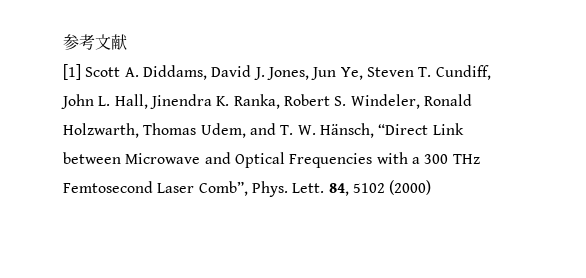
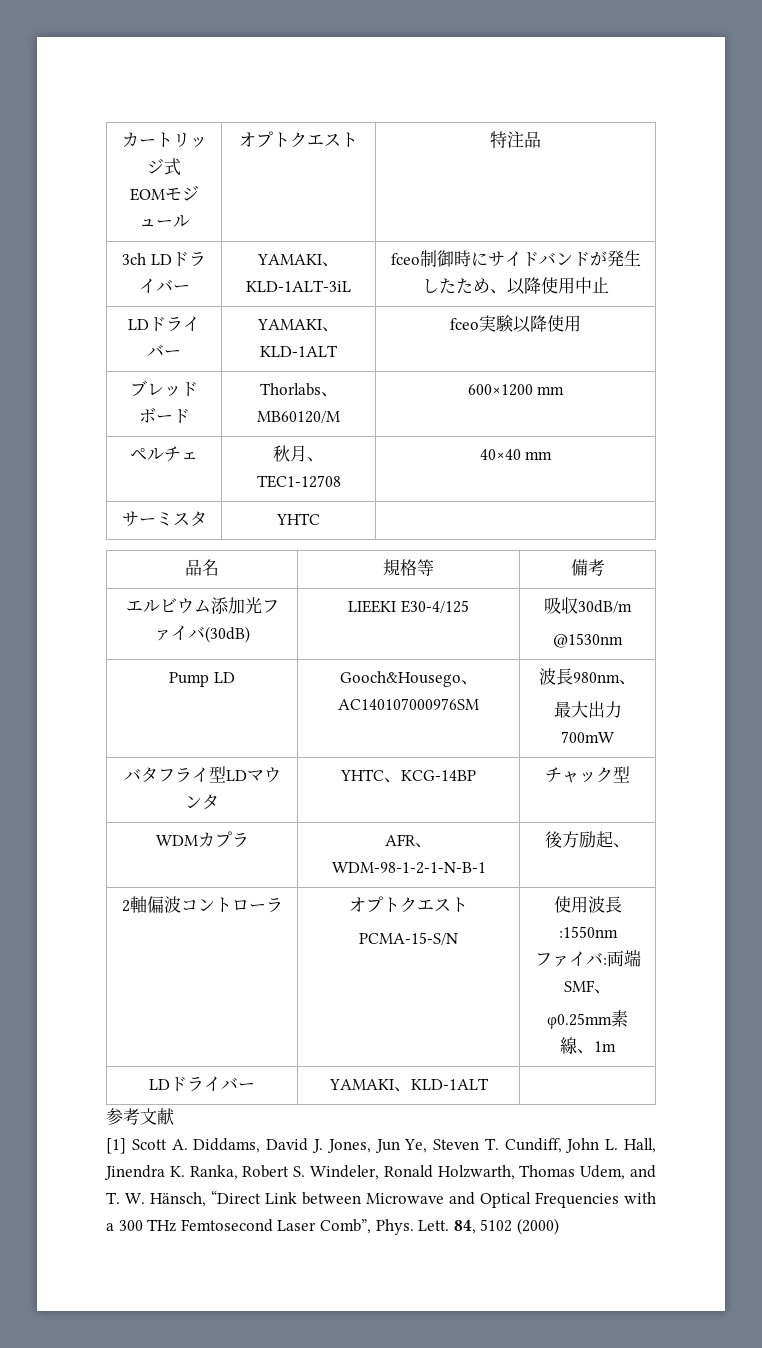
+ カートリッジ式
+ EOMモジュール | オプトクエスト | 特注品
+ 3ch LDドライバー | YAMAKI、KLD-1ALT-3iL | fceo制御時にサイドバンドが発生したため、以降使用中止
+ LDドライバー | YAMAKI、KLD-1ALT | fceo実験以降使用
+ ブレッドボード | Thorlabs、MB60120/M | 600×1200 mm
+ ペルチェ | 秋月、TEC1-12708 | 40×40 mm
+ サーミスタ | YHTC |
+ 品名 | 規格等 | 備考
+ エルビウム添加光ファイバ(30dB) | LIEEKI E30-4/125 | 吸収30dB/m
+ @1530nm
+ Pump LD | Gooch&Housego、AC140107000976SM | 波長980nm、
+ 最大出力700mW
+ バタフライ型LDマウンタ | YHTC、KCG-14BP | チャック型
+ WDMカプラ | AFR、WDM-98-1-2-1-N-B-1 | 後方励起、
+ 2軸偏波コントローラ | オプトクエスト
+ PCMA-15-S/N | 使用波長:1550nm
+ ファイバ:両端SMF、
+ φ0.25mm素線、1m
+ LDドライバー | YAMAKI、KLD-1ALT |

